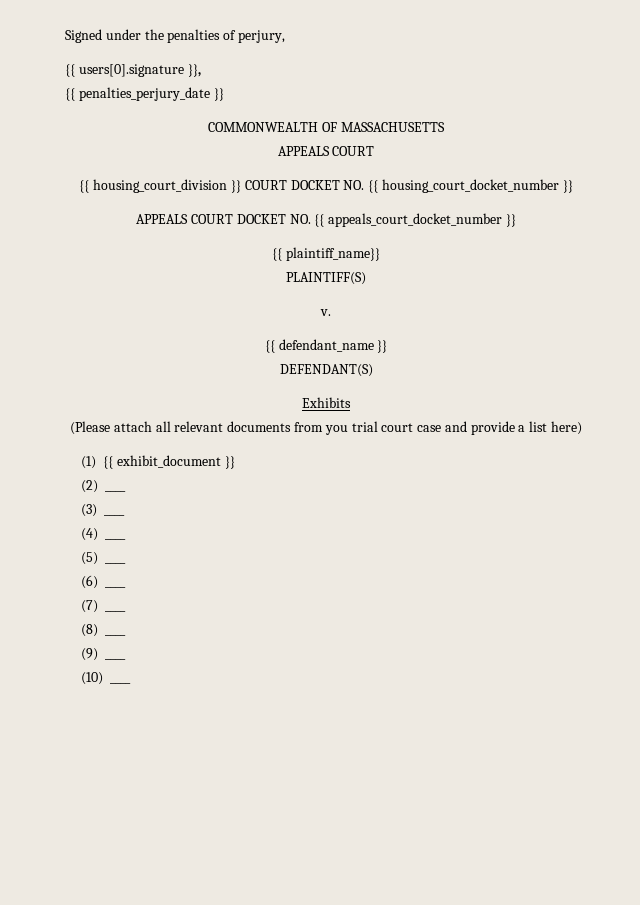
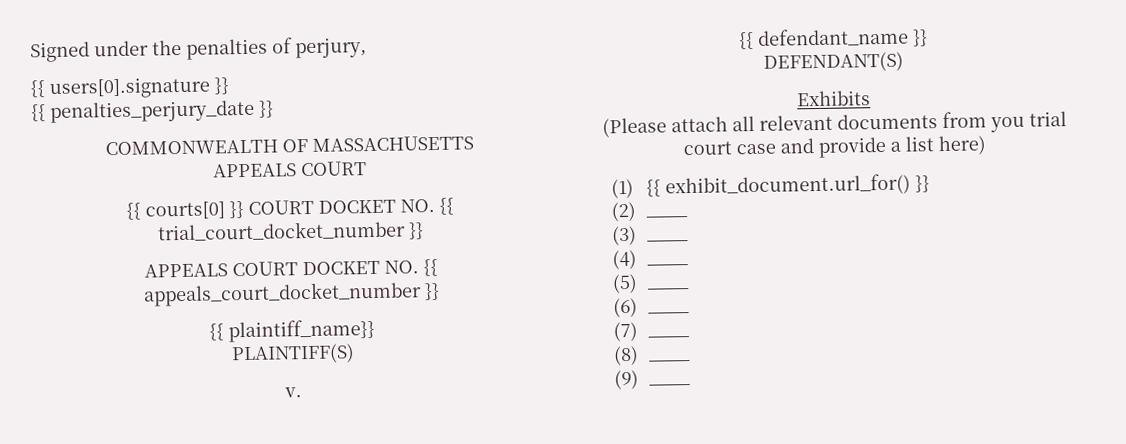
- {{ users[0].signature }},
+ {{ users[0].signature }}
- {{ housing_court_division }} COURT DOCKET NO. {{ housing_court_docket_number }}
+ {{ courts[0] }} COURT DOCKET NO. {{ trial_court_docket_number }}
- (1) {{ exhibit_document }}
+ (1) {{ exhibit_document.url_for() }}
- (10) ____

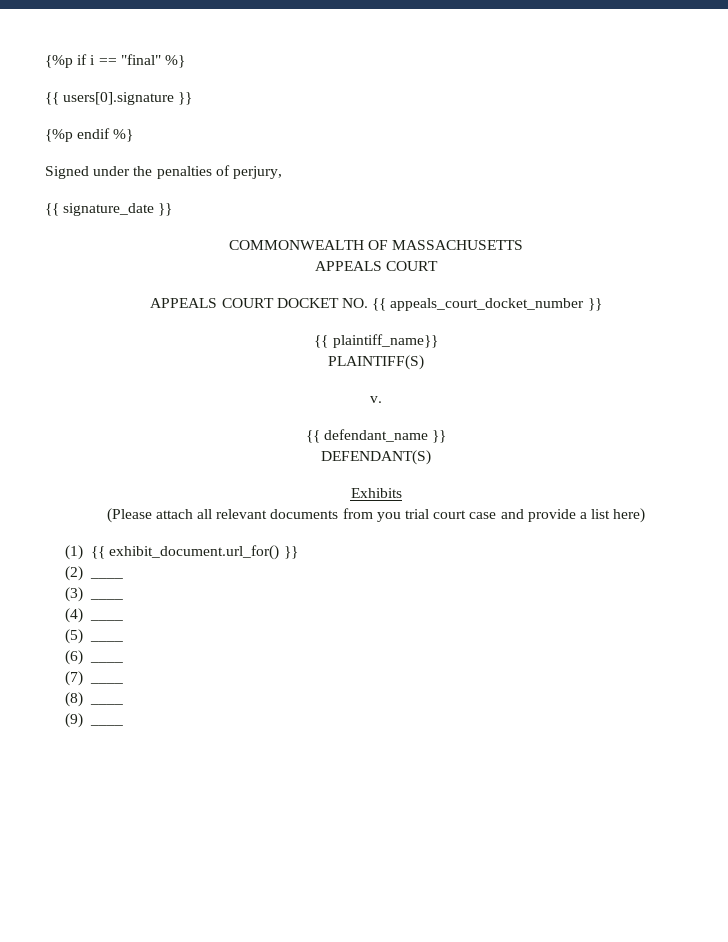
+ {%p if i == "final" %}
+ {{ users[0].signature }}
+ {%p endif %}
- {{ users[0].signature }}
- {{ penalties_perjury_date }}
+ {{ signature_date }}
- {{ courts[0] }} COURT DOCKET NO. {{ trial_court_docket_number }}

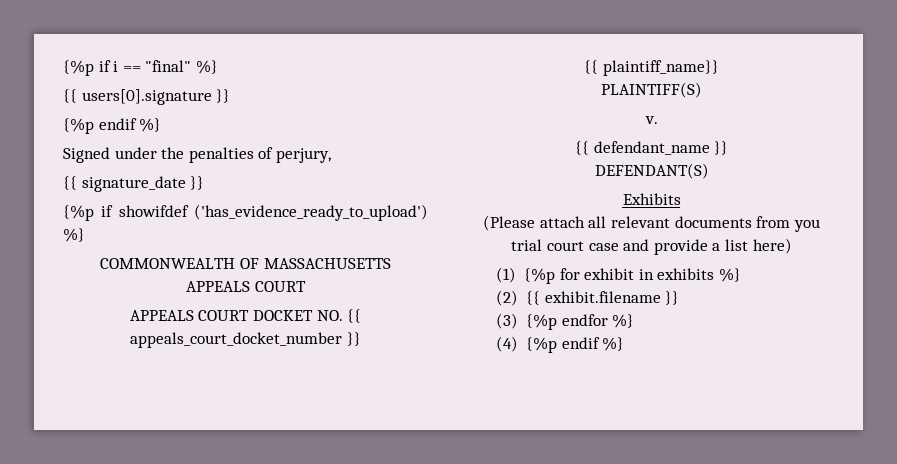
+ {%p if showifdef ('has_evidence_ready_to_upload') %}
- (1) {{ exhibit_document.url_for() }}
- (2) ____
- (3) ____
- (4) ____
- (5) ____
- (6) ____
- (7) ____
- (8) ____
- (9) ____
+ (1) {%p for exhibit in exhibits %}
+ (2) {{ exhibit.filename }}
+ (3) {%p endfor %}
+ (4) {%p endif %}

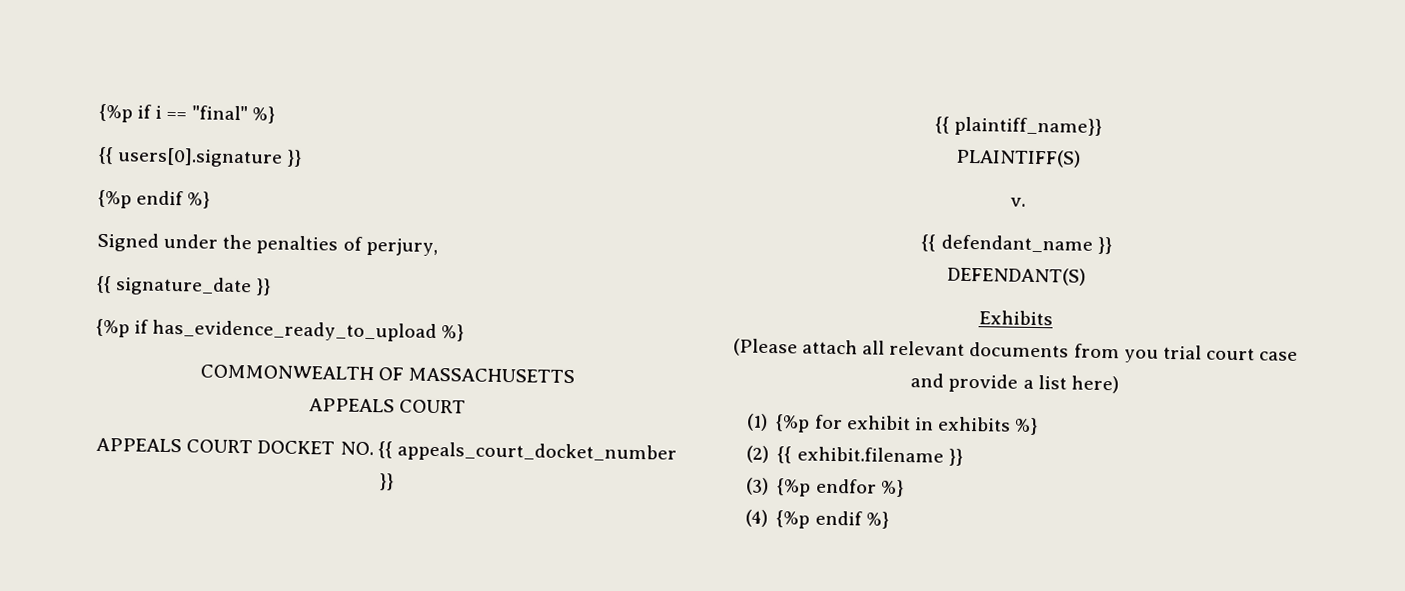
- {%p if showifdef ('has_evidence_ready_to_upload') %}
+ {%p if has_evidence_ready_to_upload %}

